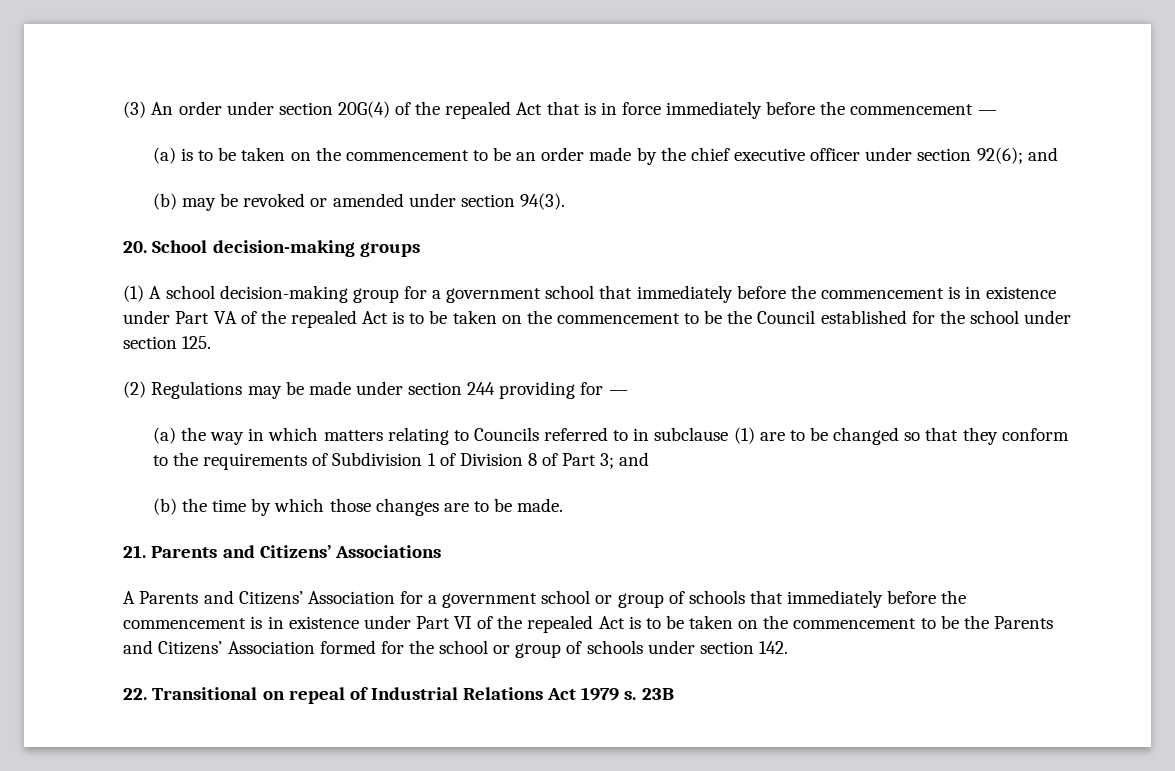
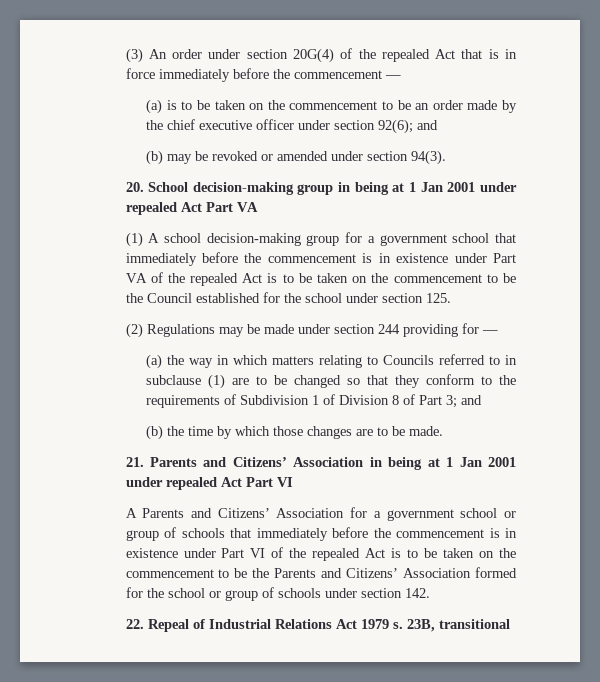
- 20. School decision-making groups
+ 20. School decision-making group in being at 1 Jan 2001 under repealed Act Part VA
- 21. Parents and Citizens’ Associations
+ 21. Parents and Citizens’ Association in being at 1 Jan 2001 under repealed Act Part VI
- 22. Transitional on repeal of Industrial Relations Act 1979 s.
+ 22. Repeal of Industrial Relations Act 1979 s.
- 23B
+ 23B, transitional

